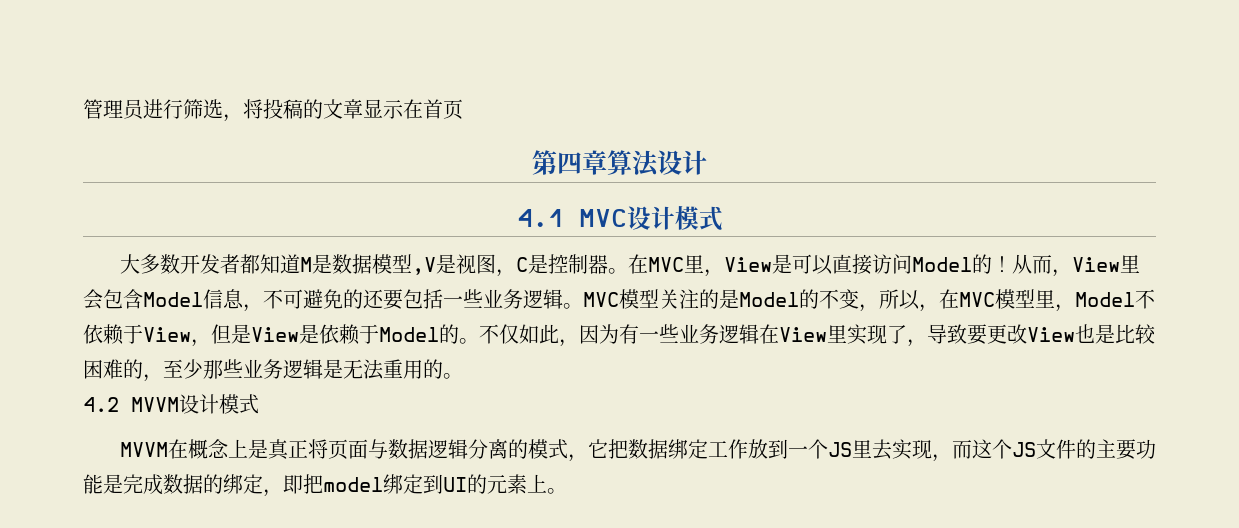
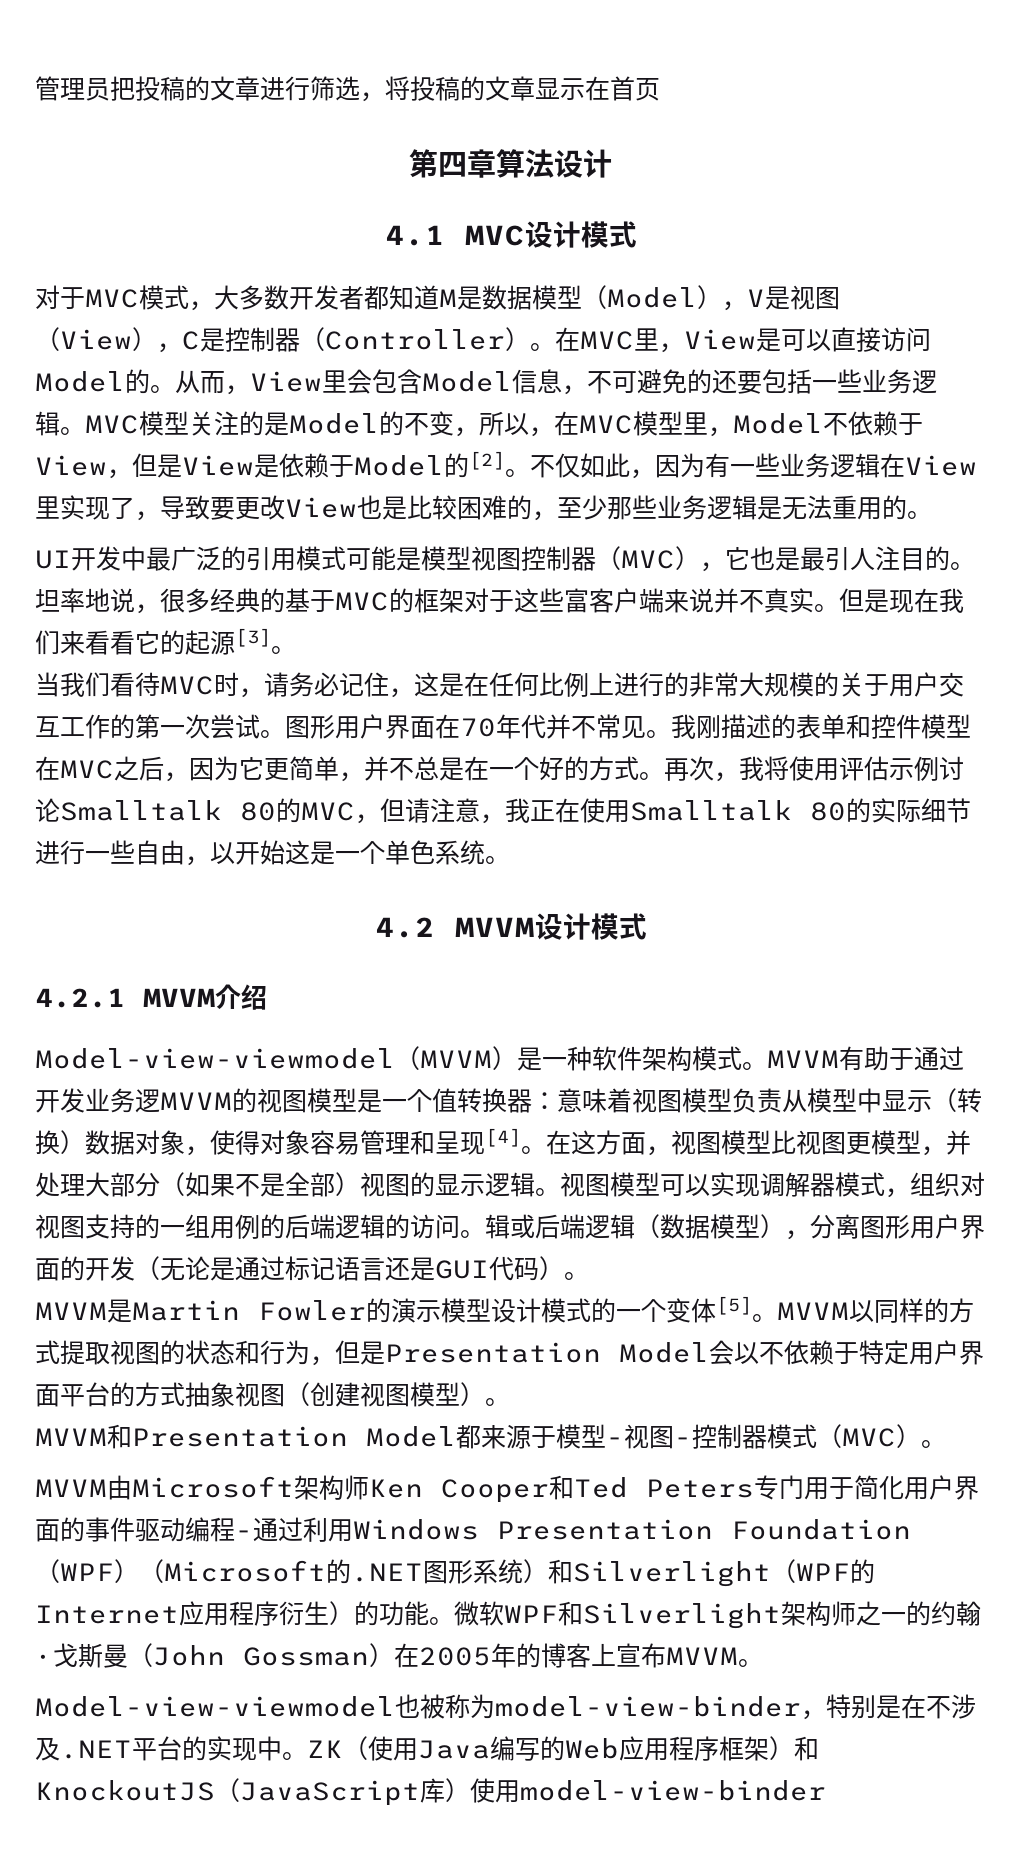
- 管理员进行筛选，将投稿的文章显示在首页
+ 管理员把投稿的文章进行筛选，将投稿的文章显示在首页
- 大多数开发者都知道M是数据模型,V是视图，C是控制器。
+ 对于MVC模式，大多数开发者都知道M是数据模型（Model），V是视图（View），C是控制器（Controller）。
- 在MVC里，View是可以直接访问Model的！
+ 在MVC里，View是可以直接访问Model的。
- MVC模型关注的是Model的不变，所以，在MVC模型里，Model不依赖于View，但是View是依赖于Model的。
+ MVC模型关注的是Model的不变，所以，在MVC模型里，Model不依赖于View，但是View是依赖于Model的[2]。
+ UI开发中最广泛的引用模式可能是模型视图控制器（MVC），它也是最引人注目的。坦率地说，很多经典的基于MVC的框架对于这些富客户端来说并不真实。但是现在我们来看看它的起源[3]。
+ 当我们看待MVC时，请务必记住，这是在任何比例上进行的非常大规模的关于用户交互工作的第一次尝试。图形用户界面在70年代并不常见。我刚描述的表单和控件模型在MVC之后，因为它更简单，并不总是在一个好的方式。再次，我将使用评估示例讨论Smalltalk 80的MVC，但请注意，我正在使用Smalltalk 80的实际细节进行一些自由，以开始这是一个单色系统。
  4.2 MVVM设计模式
- MVVM在概念上是真正将页面与数据逻辑分离的模式，它把数据绑定工作放到一个JS里去实现，而这个JS文件的主要功能是完成数据的绑定，即把model绑定到UI的元素上。
+ 4.2.1 MVVM介绍
+ Model-view-viewmodel（MVVM）是一种软件架构模式。MVVM有助于通过开发业务逻MVVM的视图模型是一个值转换器：意味着视图模型负责从模型中显示（转换）数据对象，使得对象容易管理和呈现[4]。在这方面，视图模型比视图更模型，并处理大部分（如果不是全部）视图的显示逻辑。视图模型可以实现调解器模式，组织对视图支持的一组用例的后端逻辑的访问。辑或后端逻辑（数据模型），分离图形用户界面的开发（无论是通过标记语言还是GUI代码）。
+ MVVM是Martin Fowler的演示模型设计模式的一个变体[5]。MVVM以同样的方式提取视图的状态和行为，但是Presentation Model会以不依赖于特定用户界面平台的方式抽象视图（创建视图模型）。
+ MVVM和Presentation Model都来源于模型-视图-控制器模式（MVC）。
+ MVVM由Microsoft架构师Ken Cooper和Ted Peters专门用于简化用户界面的事件驱动编程-通过利用Windows Presentation Foundation（WPF）（Microsoft的.NET图形系统）和Silverlight（WPF的Internet应用程序衍生）的功能。微软WPF和Silverlight架构师之一的约翰·戈斯曼（John Gossman）在2005年的博客上宣布MVVM。
+ Model-view-viewmodel也被称为model-view-binder，特别是在不涉及.NET平台的实现中。ZK（使用Java编写的Web应用程序框架）和KnockoutJS（JavaScript库）使用model-view-binder

